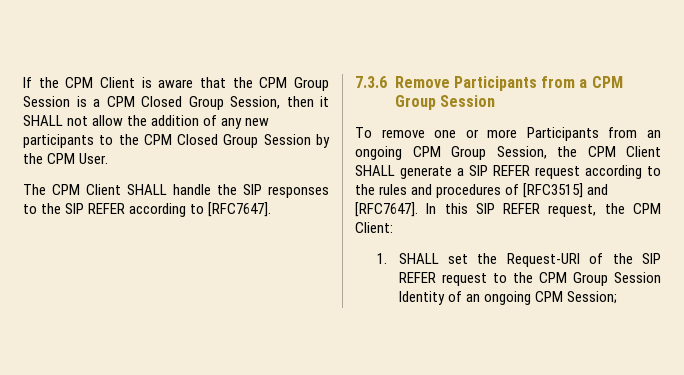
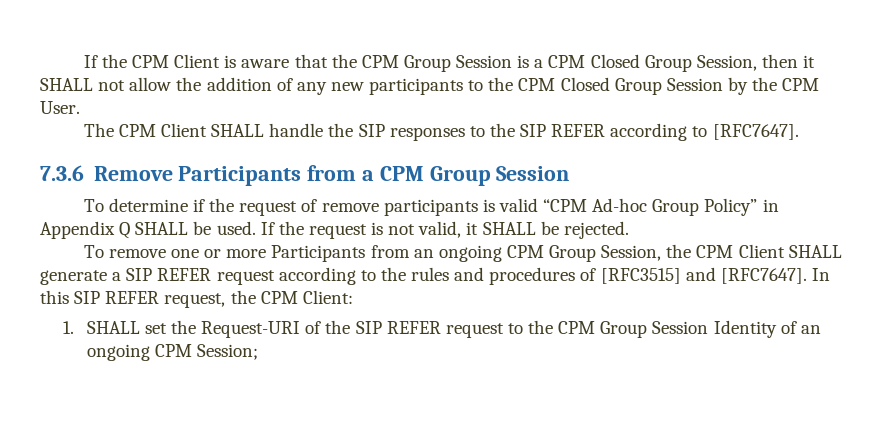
+ To determine if the request of remove participants is valid “CPM Ad-hoc Group Policy” in Appendix Q SHALL be used. If the request is not valid, it SHALL be rejected.

